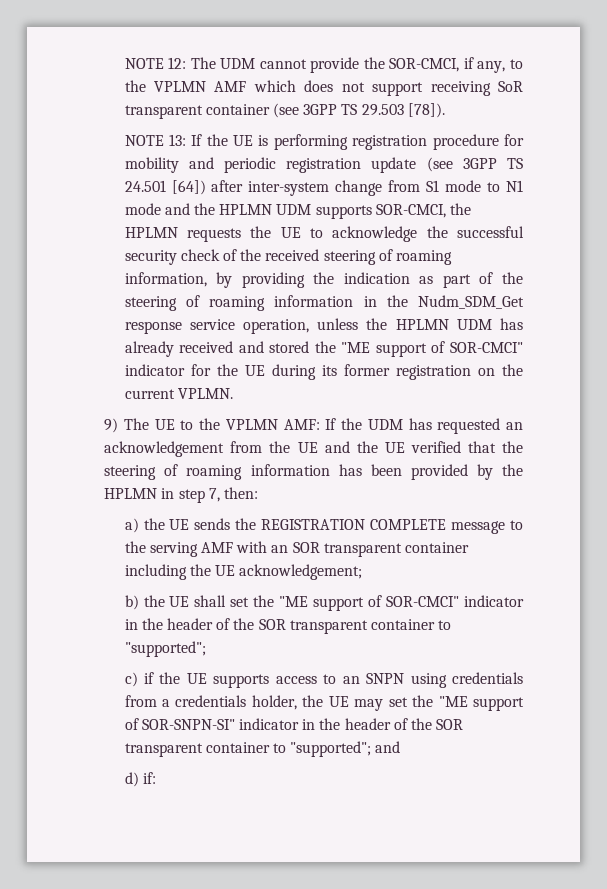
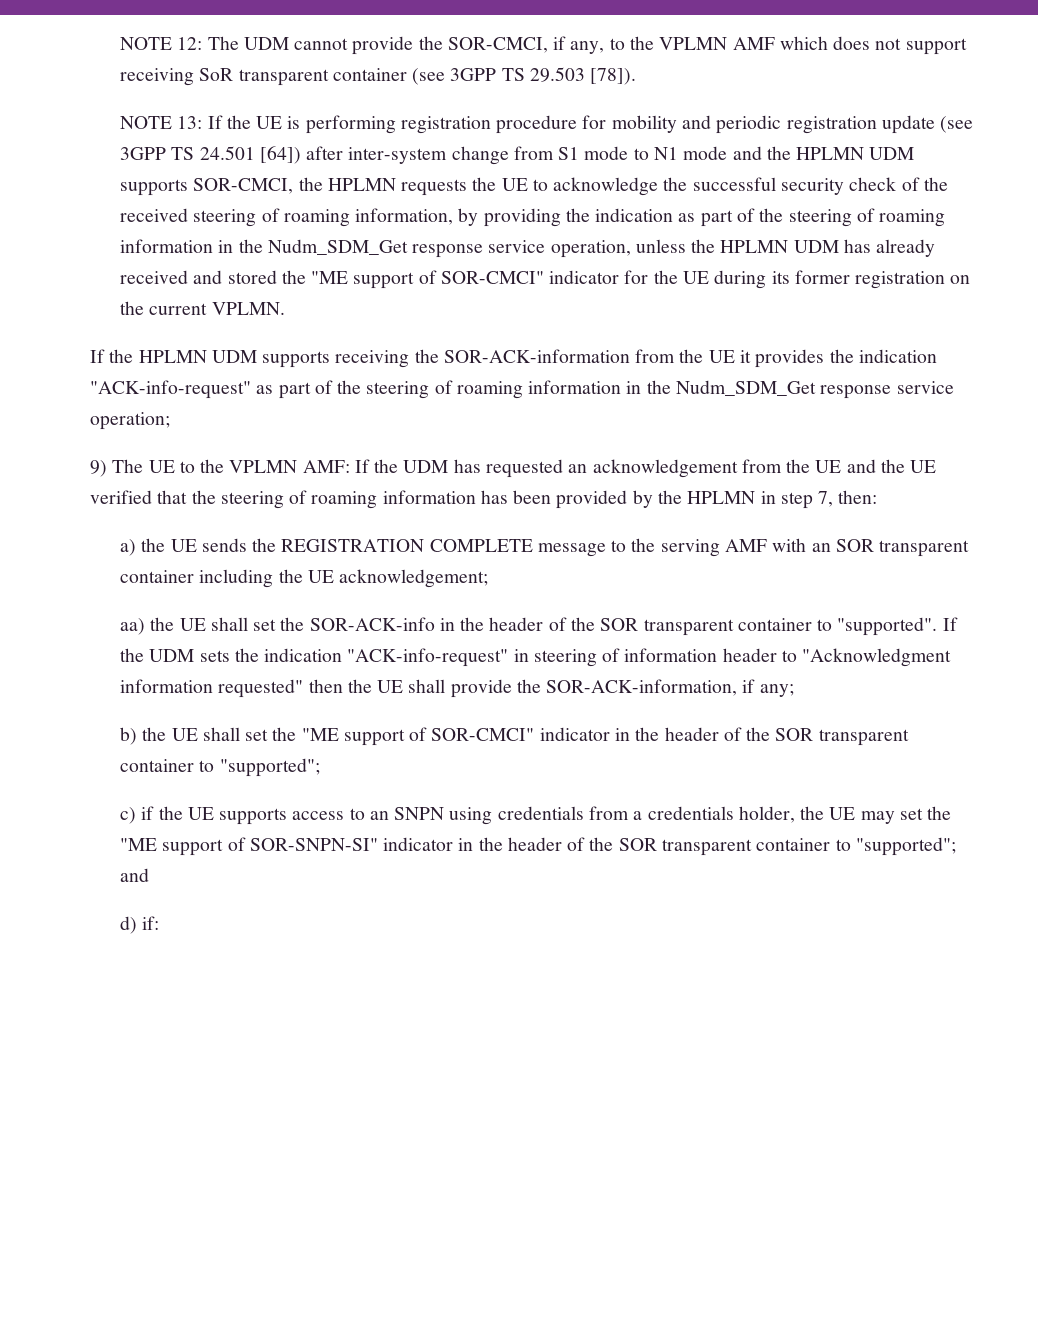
+ If the HPLMN UDM supports receiving the SOR-ACK-information from the UE it provides the indication "ACK-info-request" as part of the steering of roaming information in the Nudm_SDM_Get response service operation;
+ aa) the UE shall set the SOR-ACK-info in the header of the SOR transparent container to "supported". If the UDM sets the indication "ACK-info-request" in steering of information header to "Acknowledgment information requested" then the UE shall provide the SOR-ACK-information, if any;

